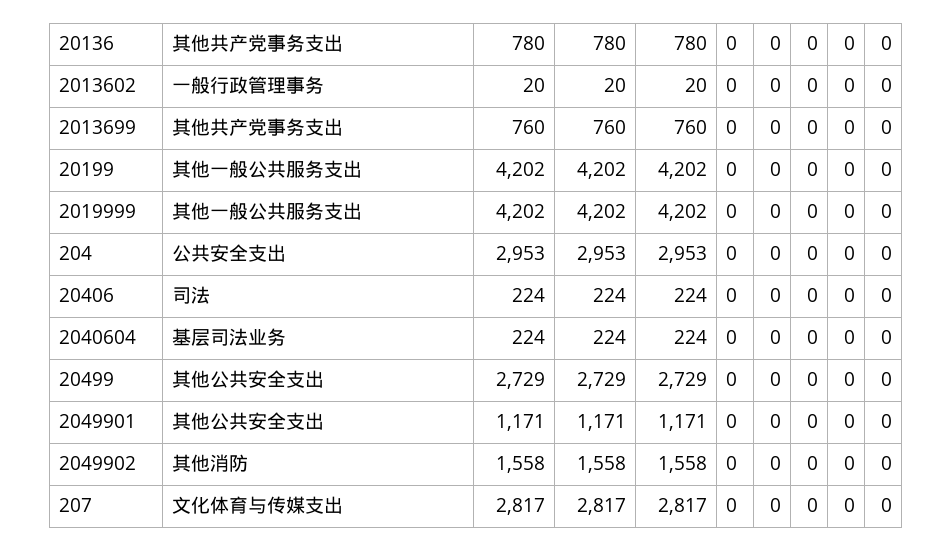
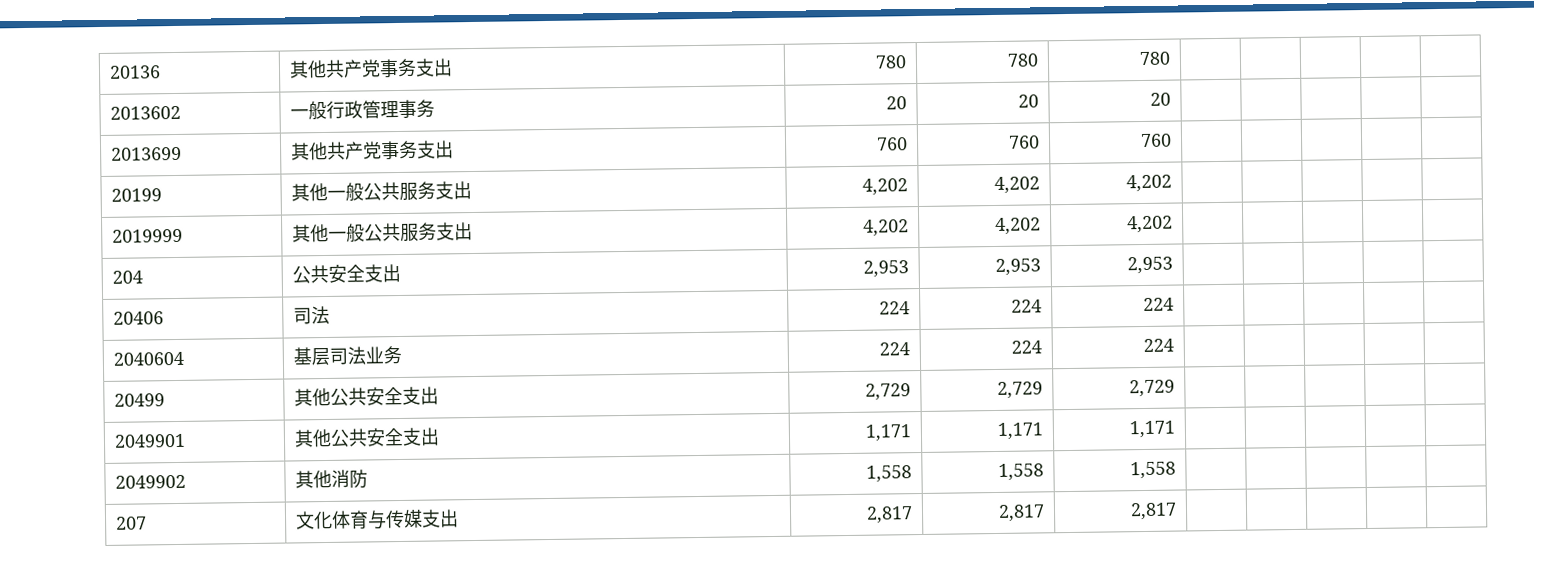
- 20136 | 其他共产党事务支出 | 780 | 780 | 780 | 0 | 0 | 0 | 0 | 0
+ 20136 | 其他共产党事务支出 | 780 | 780 | 780 | | | | |
- 2013602 | 一般行政管理事务 | 20 | 20 | 20 | 0 | 0 | 0 | 0 | 0
+ 2013602 | 一般行政管理事务 | 20 | 20 | 20 | | | | |
- 2013699 | 其他共产党事务支出 | 760 | 760 | 760 | 0 | 0 | 0 | 0 | 0
+ 2013699 | 其他共产党事务支出 | 760 | 760 | 760 | | | | |
- 20199 | 其他一般公共服务支出 | 4,202 | 4,202 | 4,202 | 0 | 0 | 0 | 0 | 0
+ 20199 | 其他一般公共服务支出 | 4,202 | 4,202 | 4,202 | | | | |
- 2019999 | 其他一般公共服务支出 | 4,202 | 4,202 | 4,202 | 0 | 0 | 0 | 0 | 0
+ 2019999 | 其他一般公共服务支出 | 4,202 | 4,202 | 4,202 | | | | |
- 204 | 公共安全支出 | 2,953 | 2,953 | 2,953 | 0 | 0 | 0 | 0 | 0
+ 204 | 公共安全支出 | 2,953 | 2,953 | 2,953 | | | | |
- 20406 | 司法 | 224 | 224 | 224 | 0 | 0 | 0 | 0 | 0
+ 20406 | 司法 | 224 | 224 | 224 | | | | |
- 2040604 | 基层司法业务 | 224 | 224 | 224 | 0 | 0 | 0 | 0 | 0
+ 2040604 | 基层司法业务 | 224 | 224 | 224 | | | | |
- 20499 | 其他公共安全支出 | 2,729 | 2,729 | 2,729 | 0 | 0 | 0 | 0 | 0
+ 20499 | 其他公共安全支出 | 2,729 | 2,729 | 2,729 | | | | |
- 2049901 | 其他公共安全支出 | 1,171 | 1,171 | 1,171 | 0 | 0 | 0 | 0 | 0
+ 2049901 | 其他公共安全支出 | 1,171 | 1,171 | 1,171 | | | | |
- 2049902 | 其他消防 | 1,558 | 1,558 | 1,558 | 0 | 0 | 0 | 0 | 0
+ 2049902 | 其他消防 | 1,558 | 1,558 | 1,558 | | | | |
- 207 | 文化体育与传媒支出 | 2,817 | 2,817 | 2,817 | 0 | 0 | 0 | 0 | 0
+ 207 | 文化体育与传媒支出 | 2,817 | 2,817 | 2,817 | | | | |

